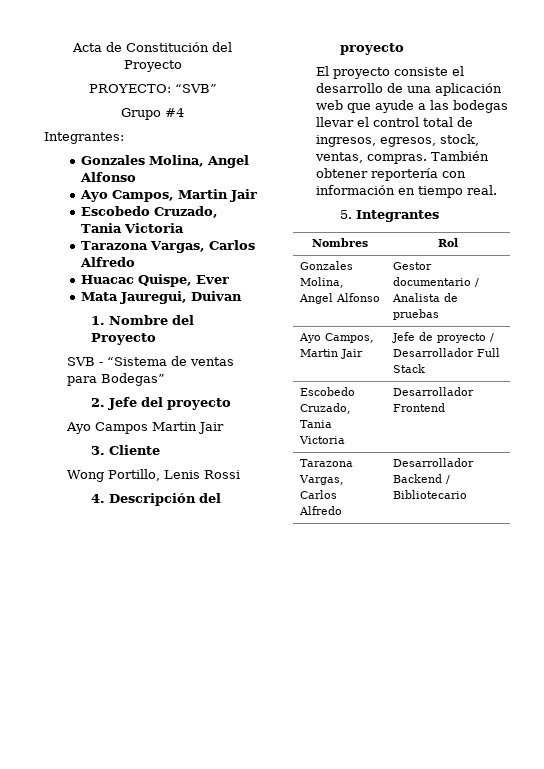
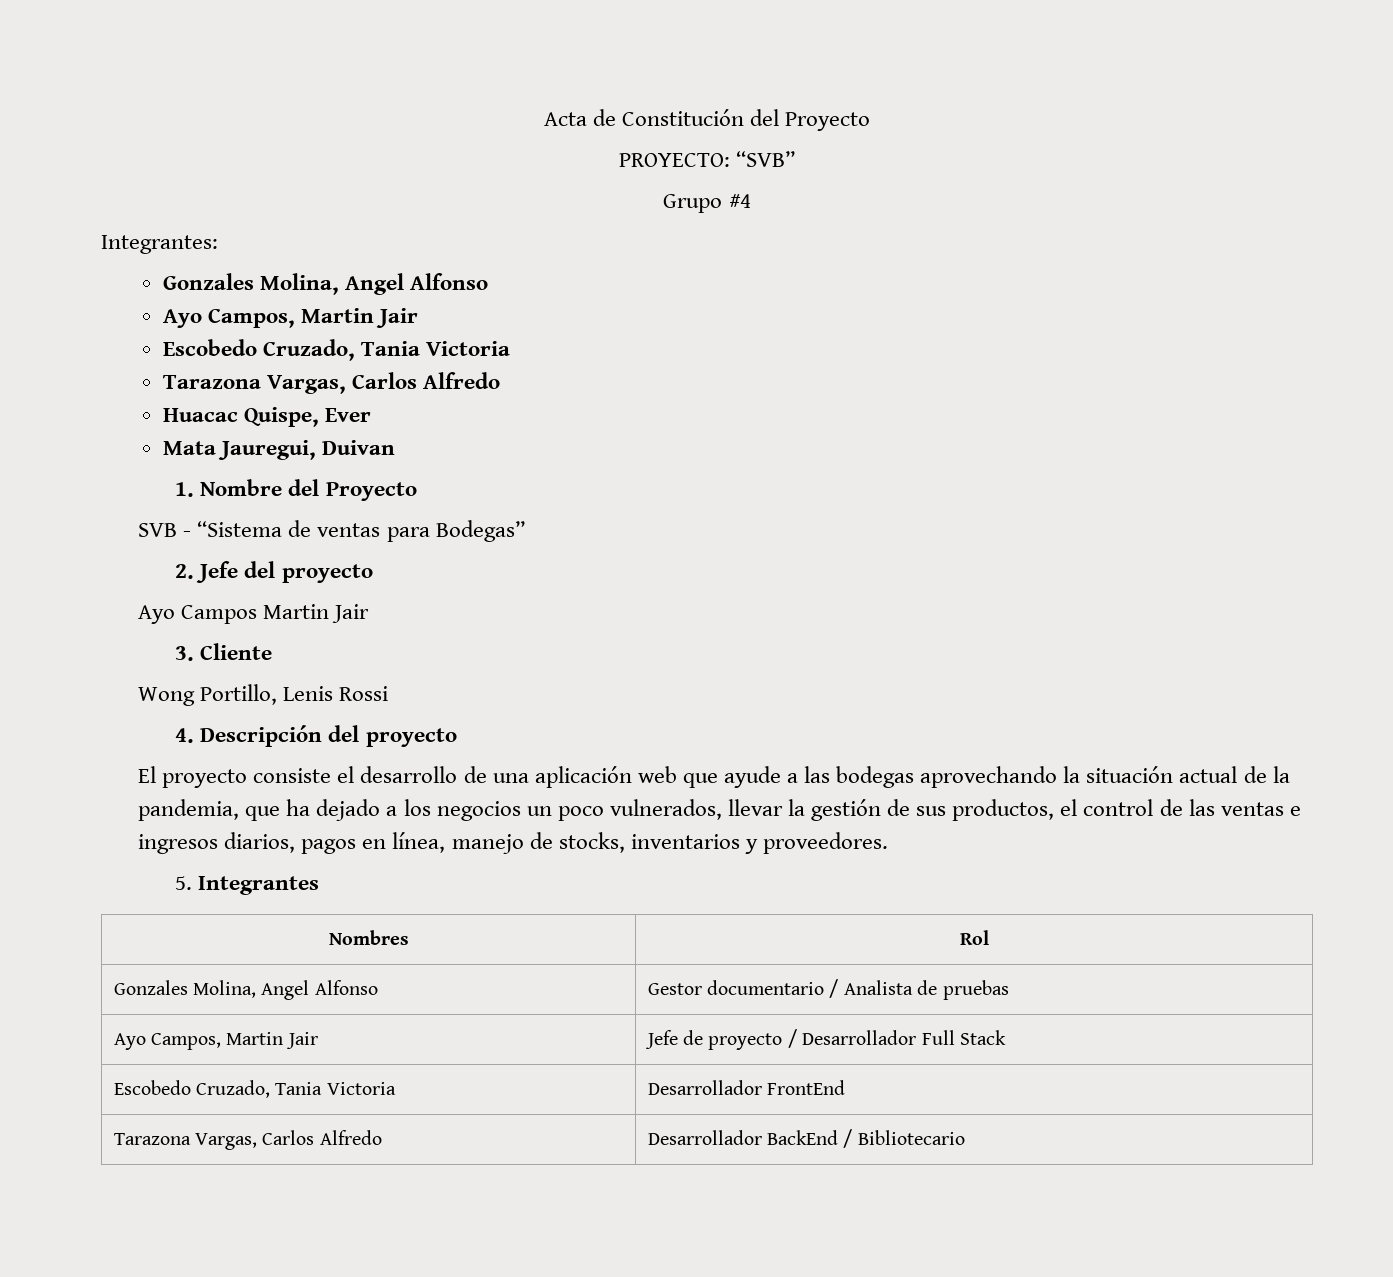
- El proyecto consiste el desarrollo de una aplicación web que ayude a las bodegas llevar el control total de ingresos, egresos, stock, ventas, compras. También obtener reportería con información en tiempo real.
+ El proyecto consiste el desarrollo de una aplicación web que ayude a las bodegas aprovechando la situación actual de la pandemia, que ha dejado a los negocios un poco vulnerados, llevar la gestión de sus productos, el control de las ventas e ingresos diarios, pagos en línea, manejo de stocks, inventarios y proveedores.
- Escobedo Cruzado, Tania Victoria | Desarrollador Frontend
+ Escobedo Cruzado, Tania Victoria | Desarrollador FrontEnd
- Tarazona Vargas, Carlos Alfredo | Desarrollador Backend / Bibliotecario
+ Tarazona Vargas, Carlos Alfredo | Desarrollador BackEnd / Bibliotecario

